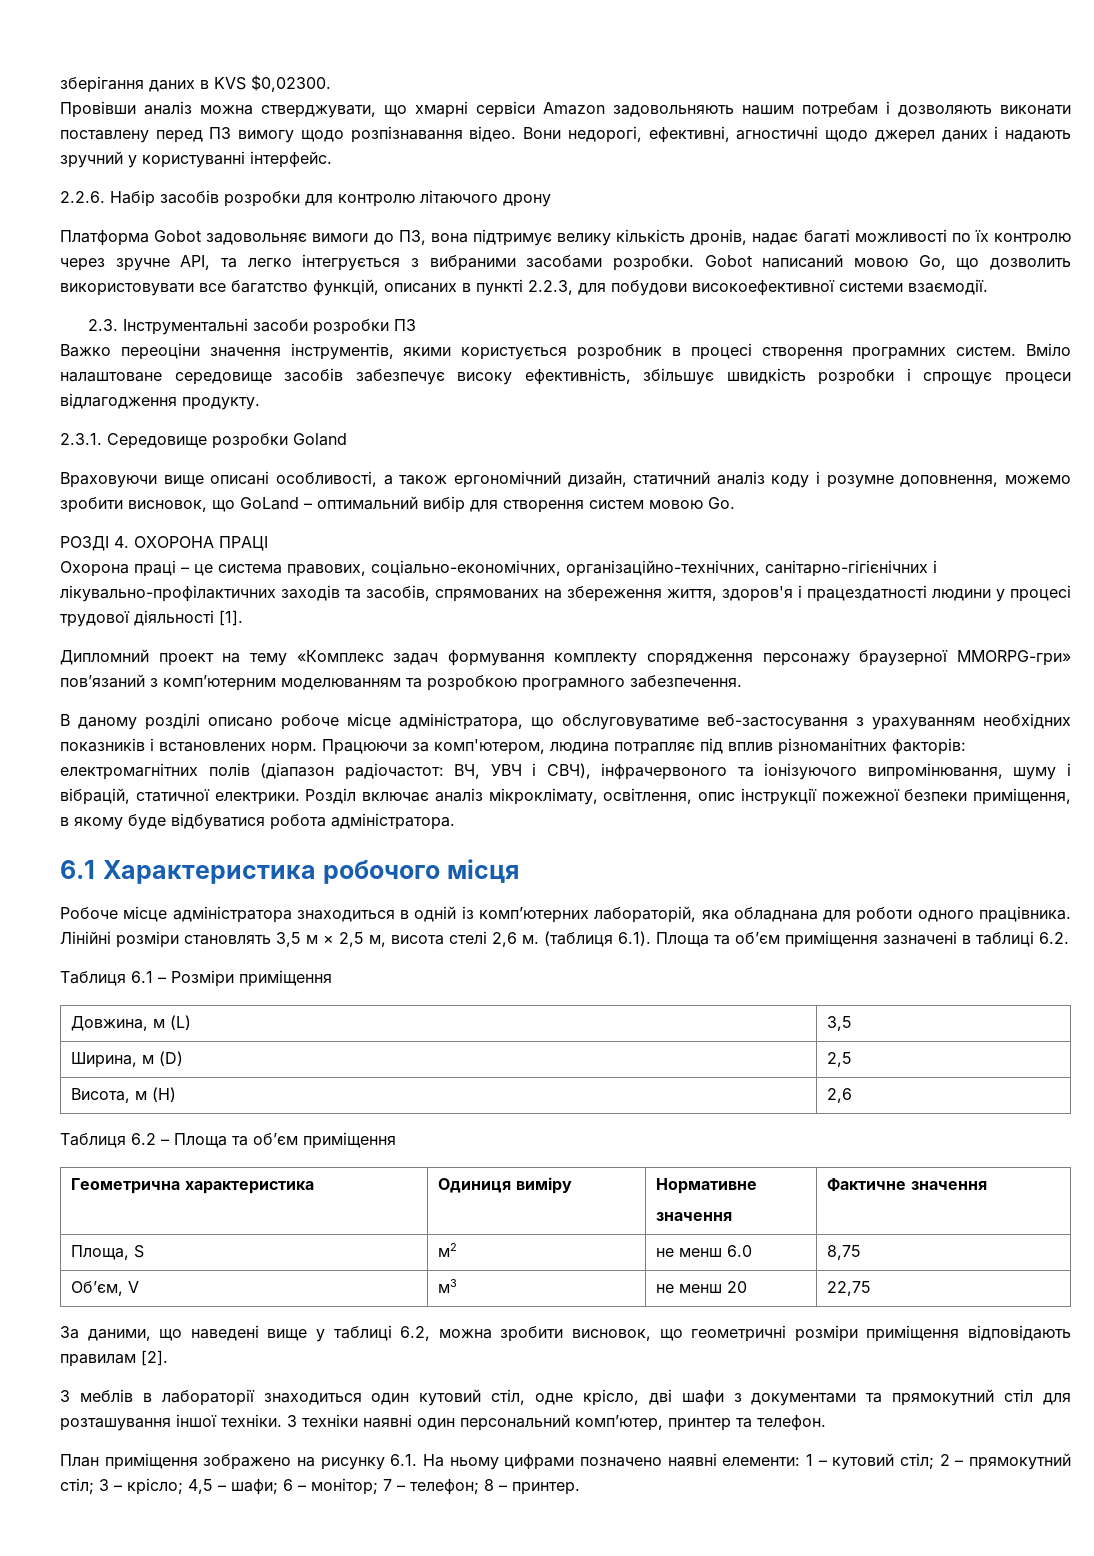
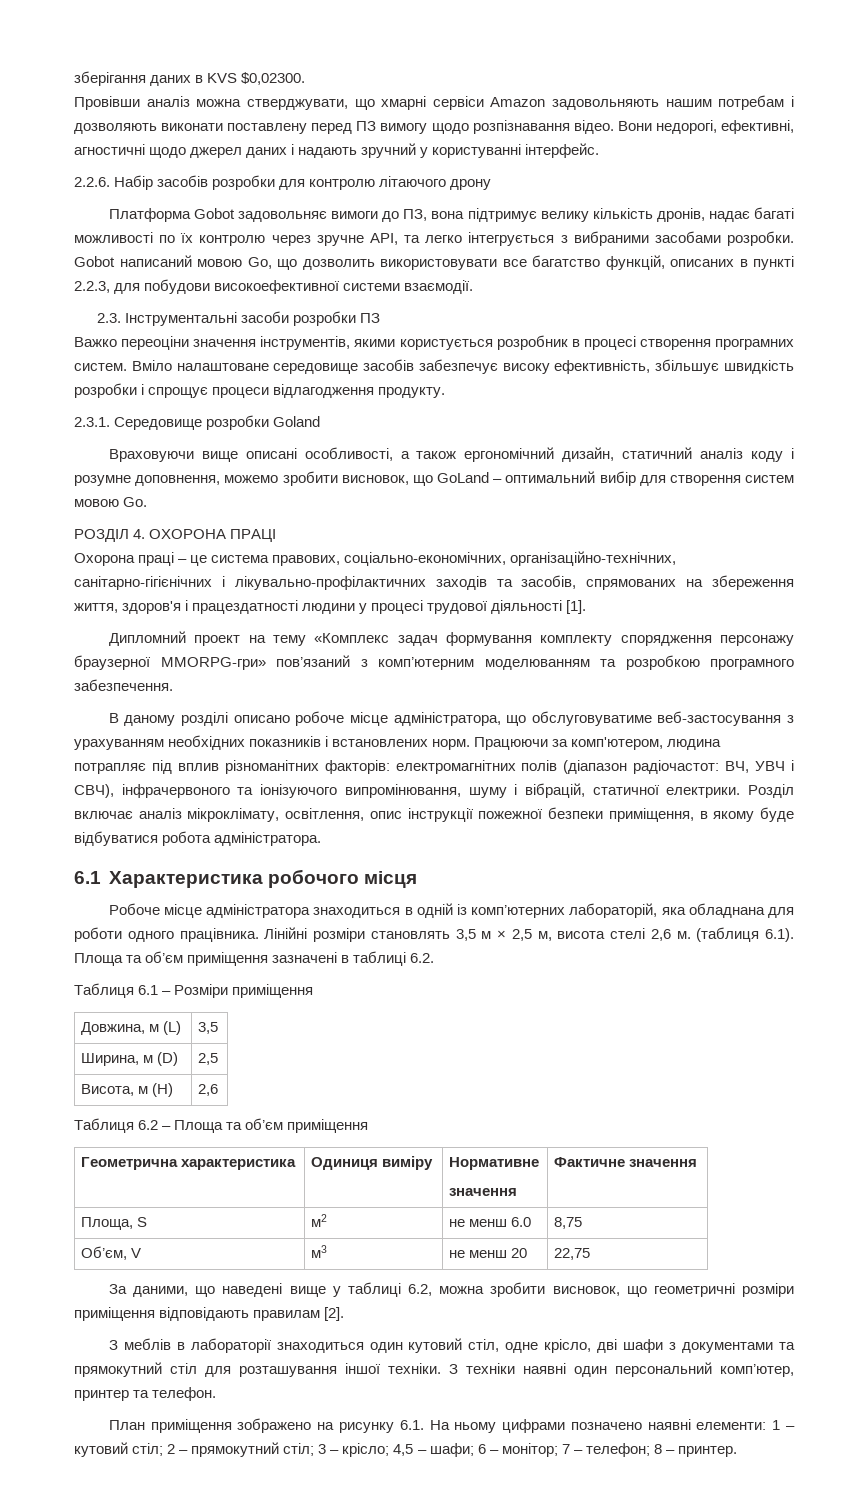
- РОЗДІ 4. ОХОРОНА ПРАЦІ
+ РОЗДІЛ 4. ОХОРОНА ПРАЦІ

